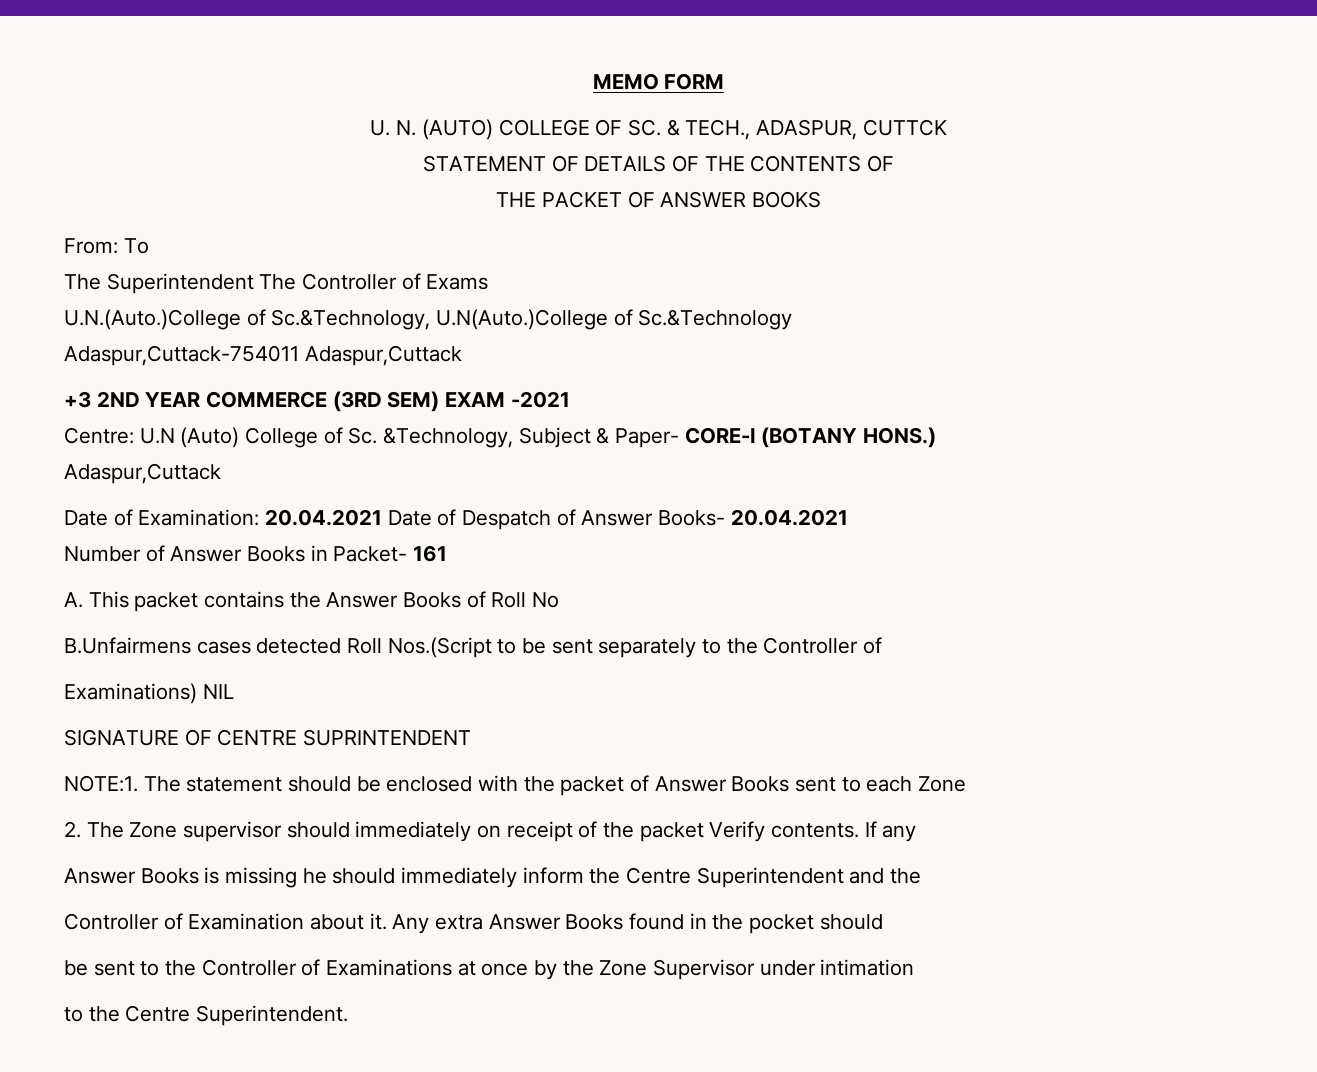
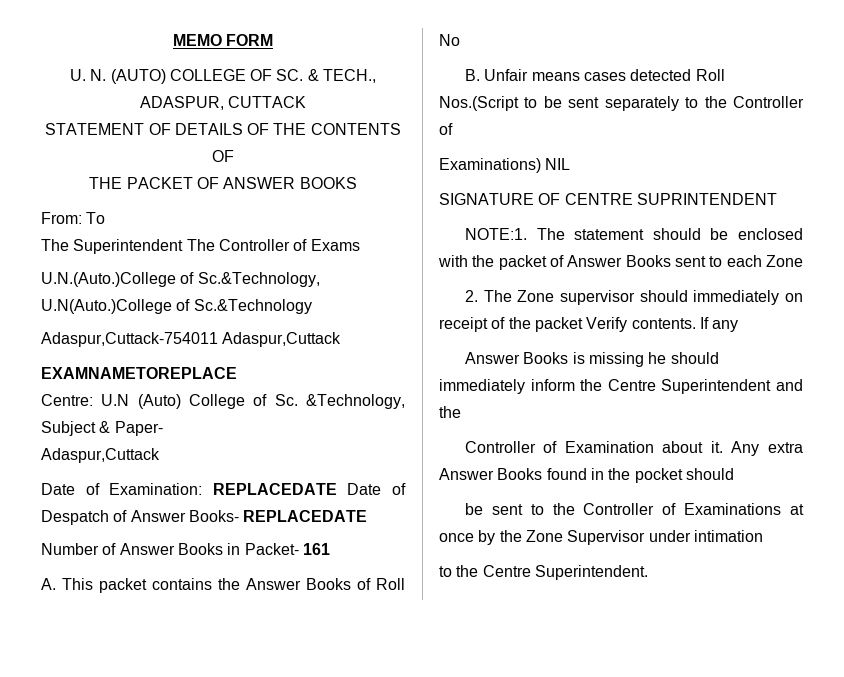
- U. N. (AUTO) COLLEGE OF SC. & TECH., ADASPUR, CUTTCK
+ U. N. (AUTO) COLLEGE OF SC. & TECH., ADASPUR, CUTTACK
- +3 2ND YEAR COMMERCE (3RD SEM) EXAM -2021
+ EXAMNAMETOREPLACE
- Centre: U.N (Auto) College of Sc. &Technology, Subject & Paper- CORE-I (BOTANY HONS.)
+ Centre: U.N (Auto) College of Sc. &Technology, Subject & Paper-
- Date of Examination: 20.04.2021 Date of Despatch of Answer Books- 20.04.2021
+ Date of Examination: REPLACEDATE Date of Despatch of Answer Books- REPLACEDATE
- B.Unfairmens cases detected Roll Nos.(Script to be sent separately to the Controller of
+ B. Unfair means cases detected Roll Nos.(Script to be sent separately to the Controller of

